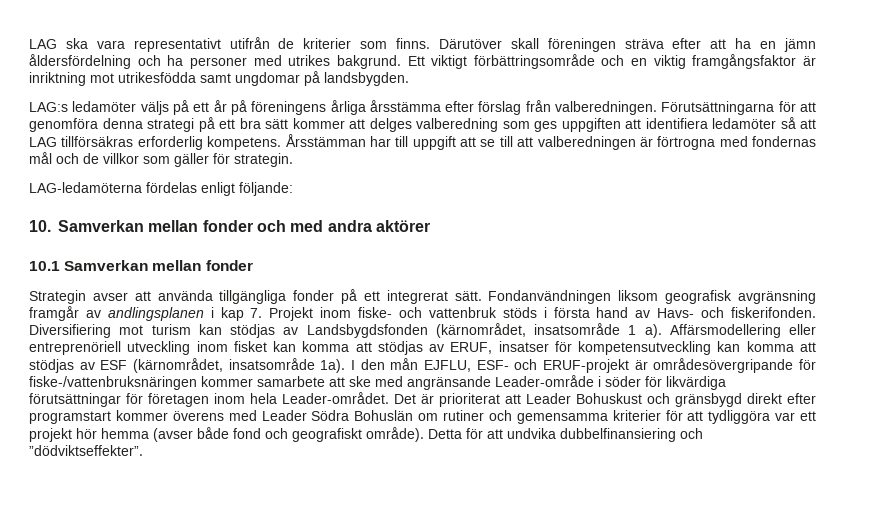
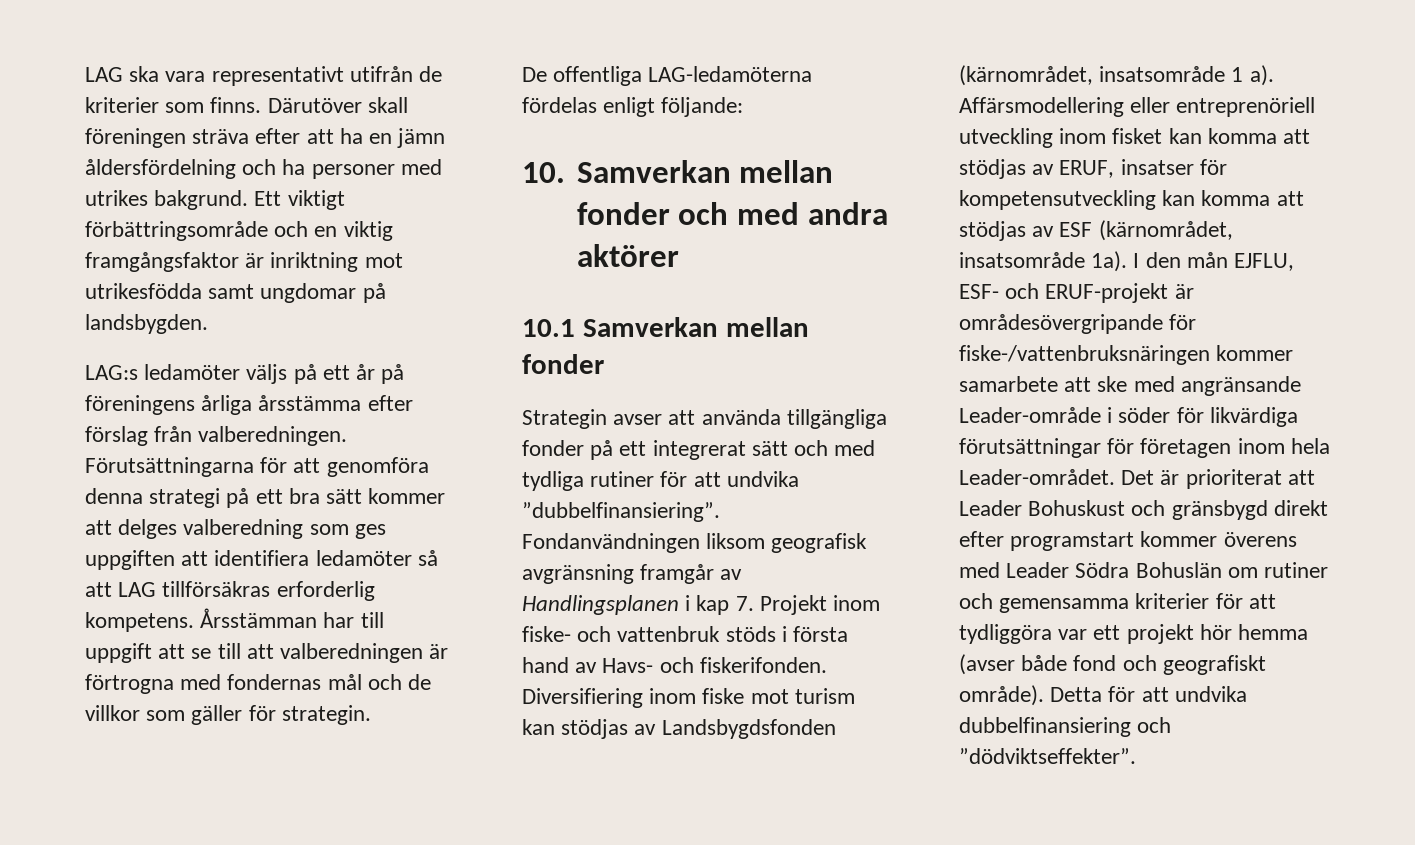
- LAG-ledamöterna fördelas enligt följande:
+ De offentliga LAG-ledamöterna fördelas enligt följande:
- Strategin avser att använda tillgängliga fonder på ett integrerat sätt.
+ Strategin avser att använda tillgängliga fonder på ett integrerat sätt och med tydliga rutiner för att undvika ”dubbelfinansiering”.
- Fondanvändningen liksom geografisk avgränsning framgår av andlingsplanen i kap 7. Projekt inom fiske- och vattenbruk stöds i första hand av Havs- och fiskerifonden.
+ Fondanvändningen liksom geografisk avgränsning framgår av Handlingsplanen i kap 7. Projekt inom fiske- och vattenbruk stöds i första hand av Havs- och fiskerifonden.
- Diversifiering mot turism kan stödjas av Landsbygdsfonden (kärnområdet, insatsområde 1 a).
+ Diversifiering inom fiske mot turism kan stödjas av Landsbygdsfonden (kärnområdet, insatsområde 1 a).

